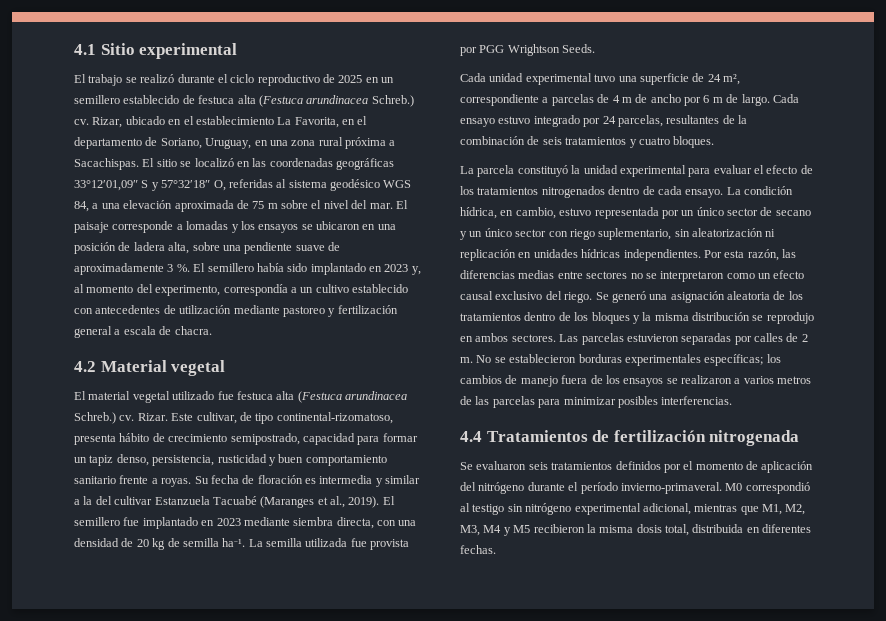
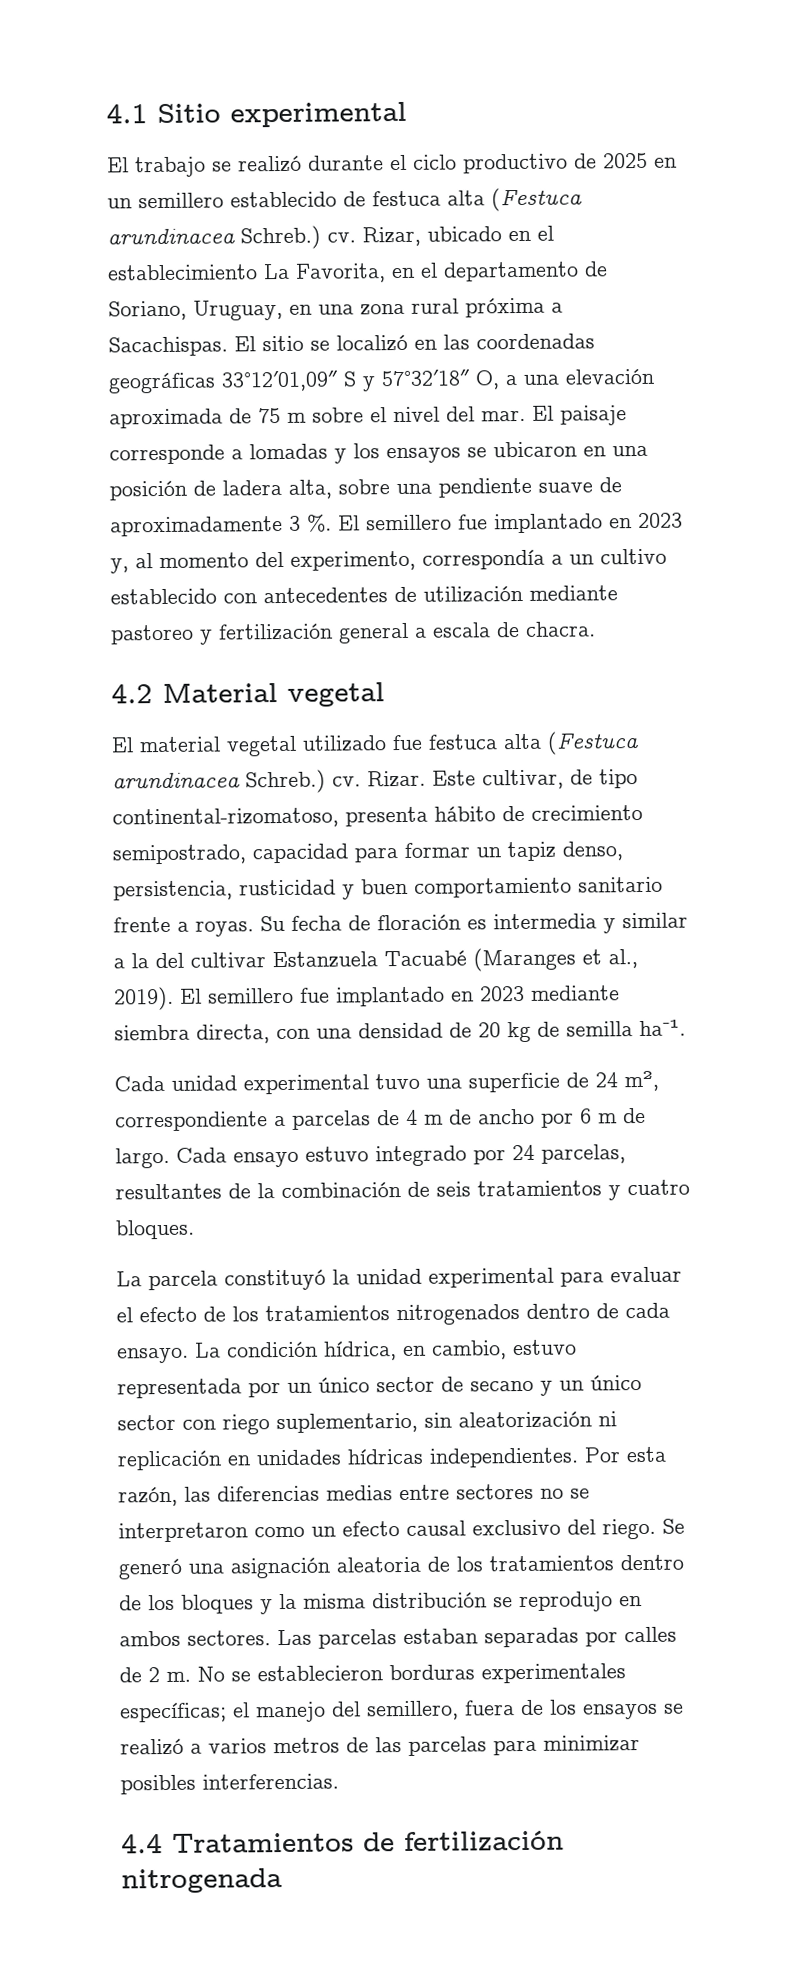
- El trabajo se realizó durante el ciclo reproductivo de 2025 en un semillero establecido de festuca alta (Festuca arundinacea Schreb.) cv.
+ El trabajo se realizó durante el ciclo productivo de 2025 en un semillero establecido de festuca alta (Festuca arundinacea Schreb.) cv.
- El sitio se localizó en las coordenadas geográficas 33°12′01,09″ S y 57°32′18″ O, referidas al sistema geodésico WGS 84, a una elevación aproximada de 75 m sobre el nivel del mar.
+ El sitio se localizó en las coordenadas geográficas 33°12′01,09″ S y 57°32′18″ O, a una elevación aproximada de 75 m sobre el nivel del mar.
- El semillero había sido implantado en 2023 y, al momento del experimento, correspondía a un cultivo establecido con antecedentes de utilización mediante pastoreo y fertilización general a escala de chacra.
+ El semillero fue implantado en 2023 y, al momento del experimento, correspondía a un cultivo establecido con antecedentes de utilización mediante pastoreo y fertilización general a escala de chacra.
- La semilla utilizada fue provista por PGG Wrightson Seeds.
- Las parcelas estuvieron separadas por calles de 2 m.
+ Las parcelas estaban separadas por calles de 2 m.
- No se establecieron borduras experimentales específicas; los cambios de manejo fuera de los ensayos se realizaron a varios metros de las parcelas para minimizar posibles interferencias.
+ No se establecieron borduras experimentales específicas; el manejo del semillero, fuera de los ensayos se realizó a varios metros de las parcelas para minimizar posibles interferencias.
- Se evaluaron seis tratamientos definidos por el momento de aplicación del nitrógeno durante el período invierno-primaveral. M0 correspondió al testigo sin nitrógeno experimental adicional, mientras que M1, M2, M3, M4 y M5 recibieron la misma dosis total, distribuida en diferentes fechas.

